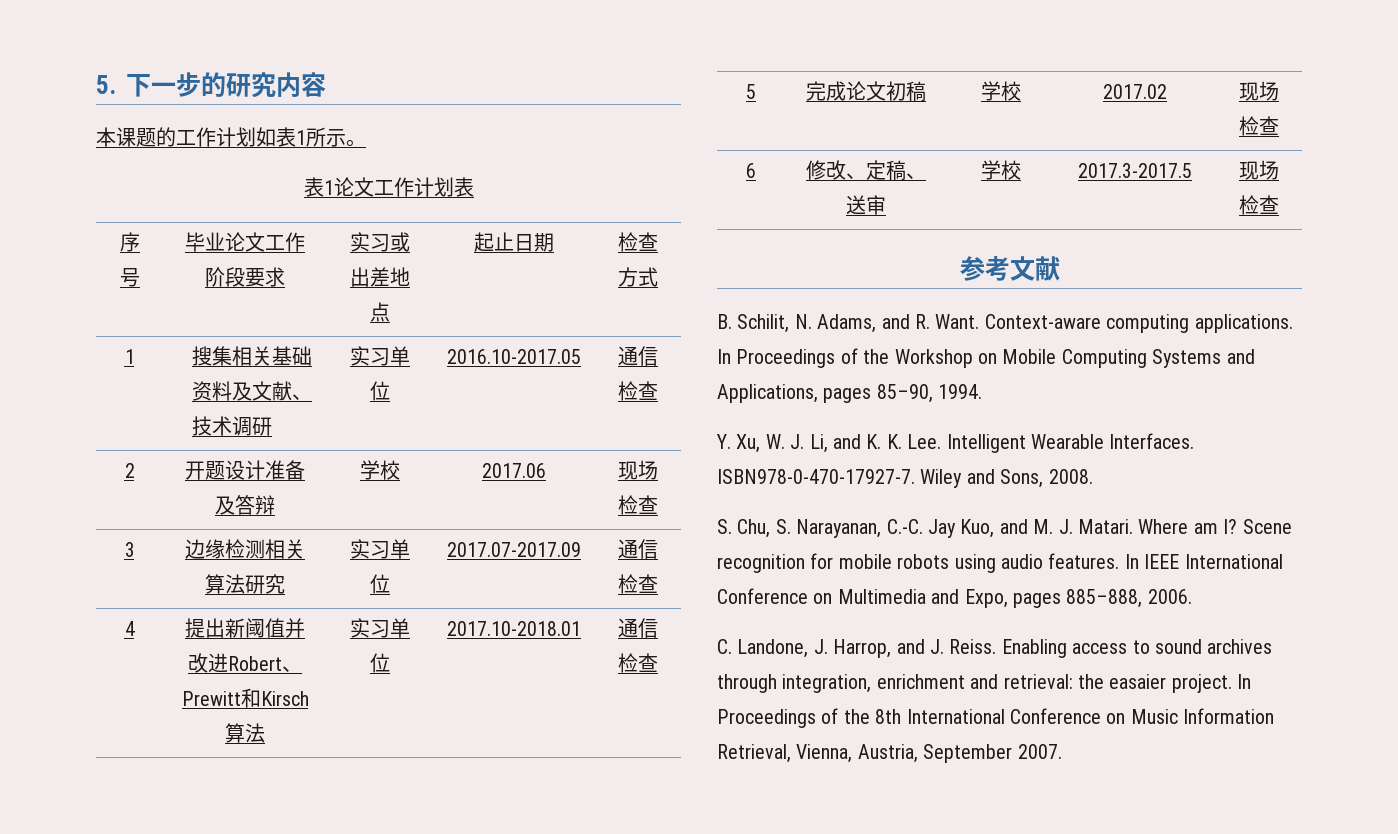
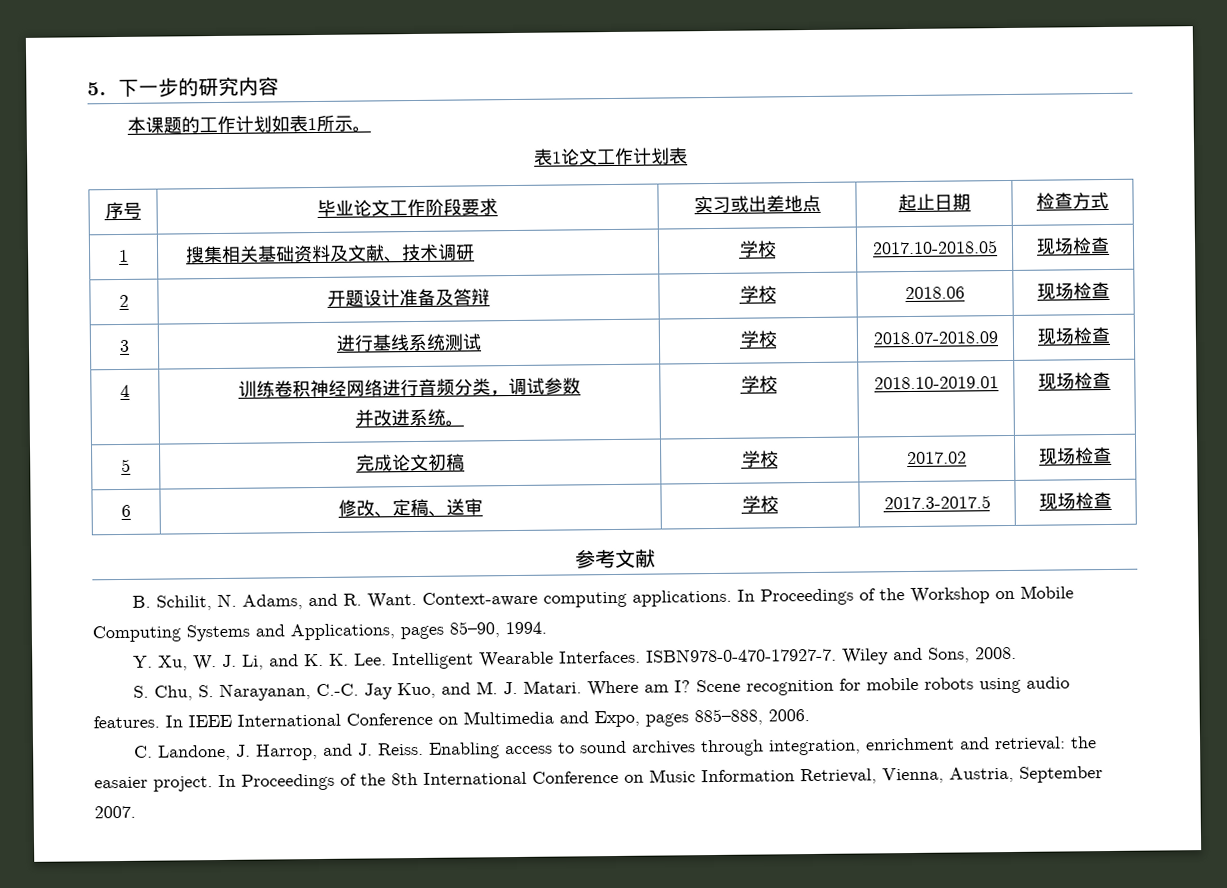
- 1 | 搜集相关基础资料及文献、技术调研 | 实习单位 | 2016.10-2017.05 | 通信检查
+ 1 | 搜集相关基础资料及文献、技术调研 | 学校 | 2017.10-2018.05 | 现场检查
- 2 | 开题设计准备及答辩 | 学校 | 2017.06 | 现场检查
+ 2 | 开题设计准备及答辩 | 学校 | 2018.06 | 现场检查
- 3 | 边缘检测相关算法研究 | 实习单位 | 2017.07-2017.09 | 通信检查
- 4 | 提出新阈值并改进Robert、Prewitt和Kirsch算法 | 实习单位 | 2017.10-2018.01 | 通信检查
+ 3 | 进行基线系统测试 | 学校 | 2018.07-2018.09 | 现场检查
+ 4 | 训练卷积神经网络进行音频分类，调试参数
+ 并改进系统。 | 学校 | 2018.10-2019.01 | 现场检查

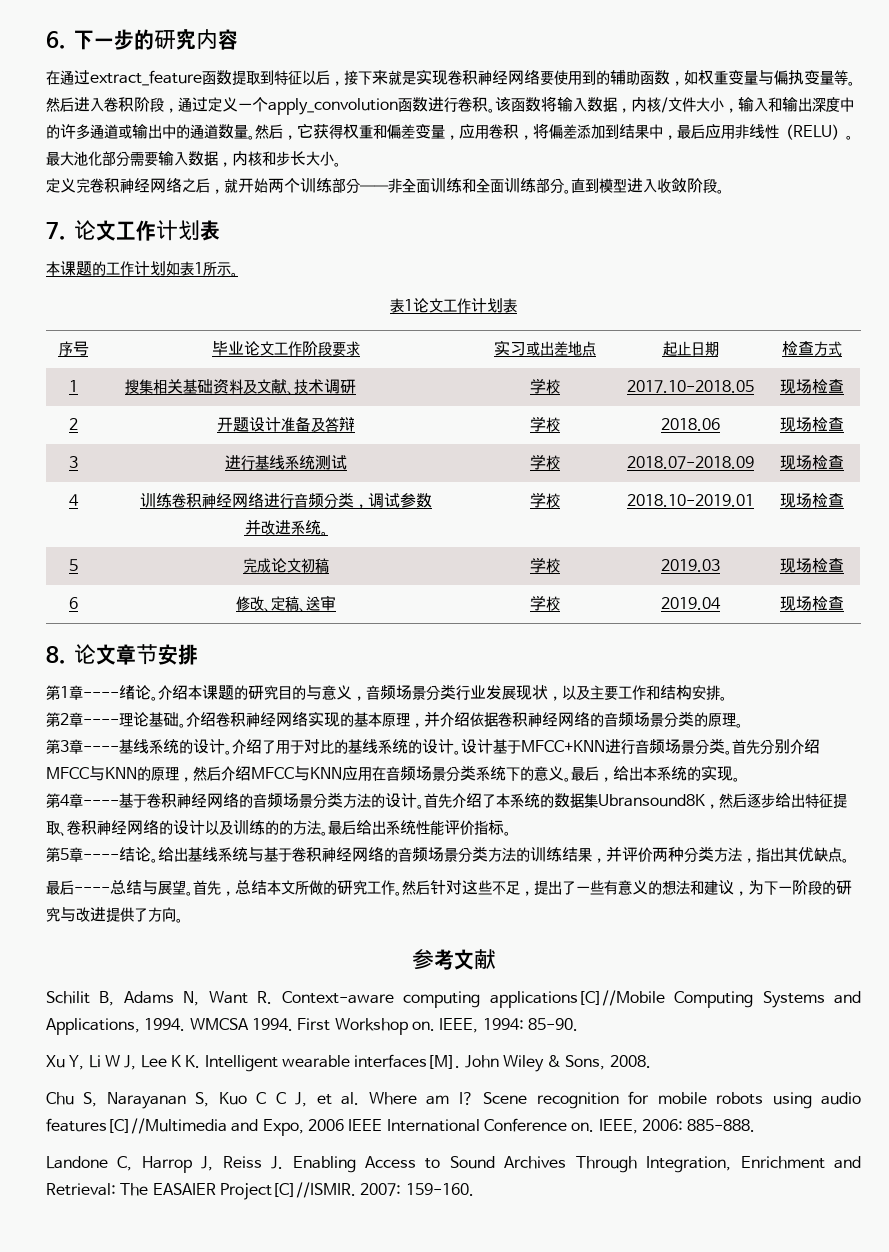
- 5.下一步的研究内容
+ 6.下一步的研究内容
+ 在通过extract_feature函数提取到特征以后，接下来就是实现卷积神经网络要使用到的辅助函数，如权重变量与偏执变量等。然后进入卷积阶段，通过定义一个apply_convolution函数进行卷积。该函数将输入数据，内核/文件大小，输入和输出深度中的许多通道或输出中的通道数量。然后，它获得权重和偏差变量，应用卷积，将偏差添加到结果中，最后应用非线性（RELU）。最大池化部分需要输入数据，内核和步长大小。
+ 定义完卷积神经网络之后，就开始两个训练部分——非全面训练和全面训练部分。直到模型进入收敛阶段。
+ 7.论文工作计划表
- 5 | 完成论文初稿 | 学校 | 2017.02 | 现场检查
+ 5 | 完成论文初稿 | 学校 | 2019.03 | 现场检查
- 6 | 修改、定稿、送审 | 学校 | 2017.3-2017.5 | 现场检查
+ 6 | 修改、定稿、送审 | 学校 | 2019.04 | 现场检查
+ 8.论文章节安排
+ 第1章----绪论。介绍本课题的研究目的与意义，音频场景分类行业发展现状，以及主要工作和结构安排。
+ 第2章----理论基础。介绍卷积神经网络实现的基本原理，并介绍依据卷积神经网络的音频场景分类的原理。
+ 第3章----基线系统的设计。介绍了用于对比的基线系统的设计。设计基于MFCC+KNN进行音频场景分类。首先分别介绍MFCC与KNN的原理，然后介绍MFCC与KNN应用在音频场景分类系统下的意义。最后，给出本系统的实现。
+ 第4章----基于卷积神经网络的音频场景分类方法的设计。首先介绍了本系统的数据集Ubransound8K，然后逐步给出特征提取、卷积神经网络的设计以及训练的的方法。最后给出系统性能评价指标。
+ 第5章----结论。给出基线系统与基于卷积神经网络的音频场景分类方法的训练结果，并评价两种分类方法，指出其优缺点。
+ 最后----总结与展望。首先，总结本文所做的研究工作。然后针对这些不足，提出了一些有意义的想法和建议，为下一阶段的研究与改进提供了方向。
  参考文献
- B. Schilit, N. Adams, and R. Want. Context-aware computing applications. In Proceedings of the Workshop on Mobile Computing Systems and Applications, pages 85–90, 1994.
- Y. Xu, W. J. Li, and K. K. Lee. Intelligent Wearable Interfaces. ISBN978-0-470-17927-7. Wiley and Sons, 2008.
- S. Chu, S. Narayanan, C.-C. Jay Kuo, and M. J. Matari. Where am I?
+ Schilit B, Adams N, Want R. Context-aware computing applications[C]//Mobile Computing Systems and Applications, 1994. WMCSA 1994. First Workshop on. IEEE, 1994: 85-90.
+ Xu Y, Li W J, Lee K K. Intelligent wearable interfaces[M]. John Wiley & Sons, 2008.
+ Chu S, Narayanan S, Kuo C C J, et al. Where am I?
- Scene recognition for mobile robots using audio features. In IEEE International Conference on Multimedia and Expo, pages 885–888, 2006.
- C. Landone, J. Harrop, and J. Reiss. Enabling access to sound archives through integration, enrichment and retrieval: the easaier project. In Proceedings of the 8th International Conference on Music Information Retrieval, Vienna, Austria, September 2007.
+ Scene recognition for mobile robots using audio features[C]//Multimedia and Expo, 2006 IEEE International Conference on. IEEE, 2006: 885-888.
+ Landone C, Harrop J, Reiss J. Enabling Access to Sound Archives Through Integration, Enrichment and Retrieval: The EASAIER Project[C]//ISMIR. 2007: 159-160.

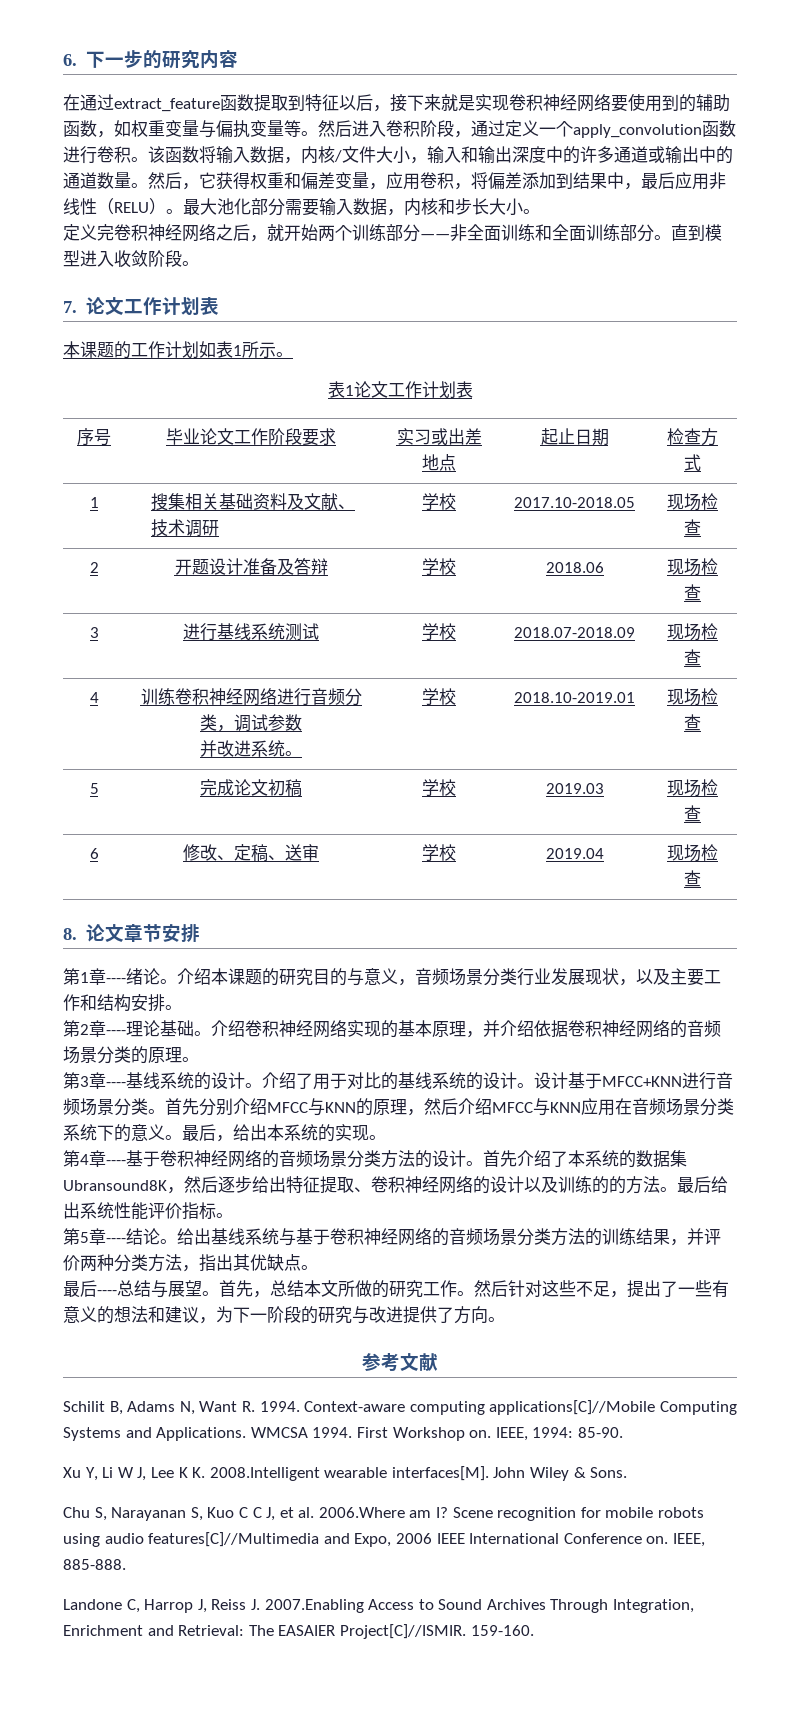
- Schilit B, Adams N, Want R. Context-aware computing applications[C]//Mobile Computing Systems and Applications, 1994.
+ Schilit B, Adams N, Want R. 1994. Context-aware computing applications[C]//Mobile Computing Systems and Applications.
- Xu Y, Li W J, Lee K K. Intelligent wearable interfaces[M].
+ Xu Y, Li W J, Lee K K. 2008.Intelligent wearable interfaces[M].
- John Wiley & Sons, 2008.
+ John Wiley & Sons.
- Chu S, Narayanan S, Kuo C C J, et al. Where am I?
+ Chu S, Narayanan S, Kuo C C J, et al. 2006.Where am I?
- IEEE, 2006: 885-888.
+ IEEE, 885-888.
- Landone C, Harrop J, Reiss J. Enabling Access to Sound Archives Through Integration, Enrichment and Retrieval: The EASAIER Project[C]//ISMIR.
+ Landone C, Harrop J, Reiss J. 2007.Enabling Access to Sound Archives Through Integration, Enrichment and Retrieval: The EASAIER Project[C]//ISMIR.
- 2007: 159-160.
+ 159-160.

